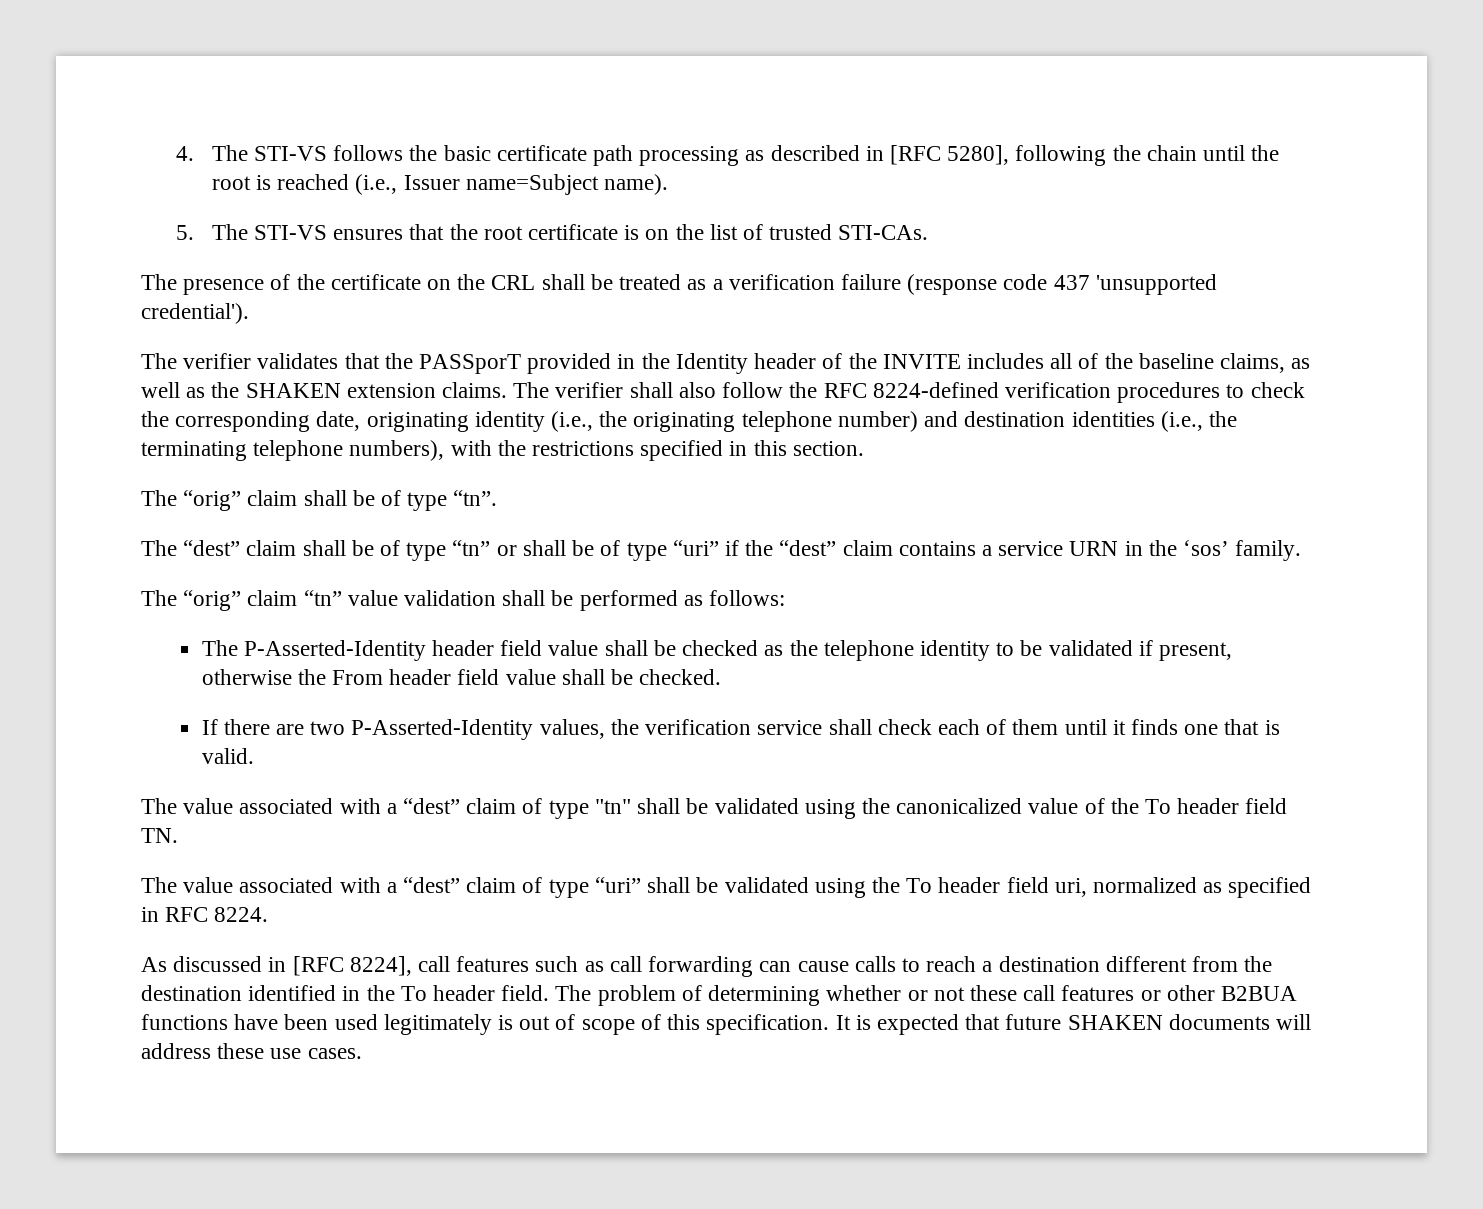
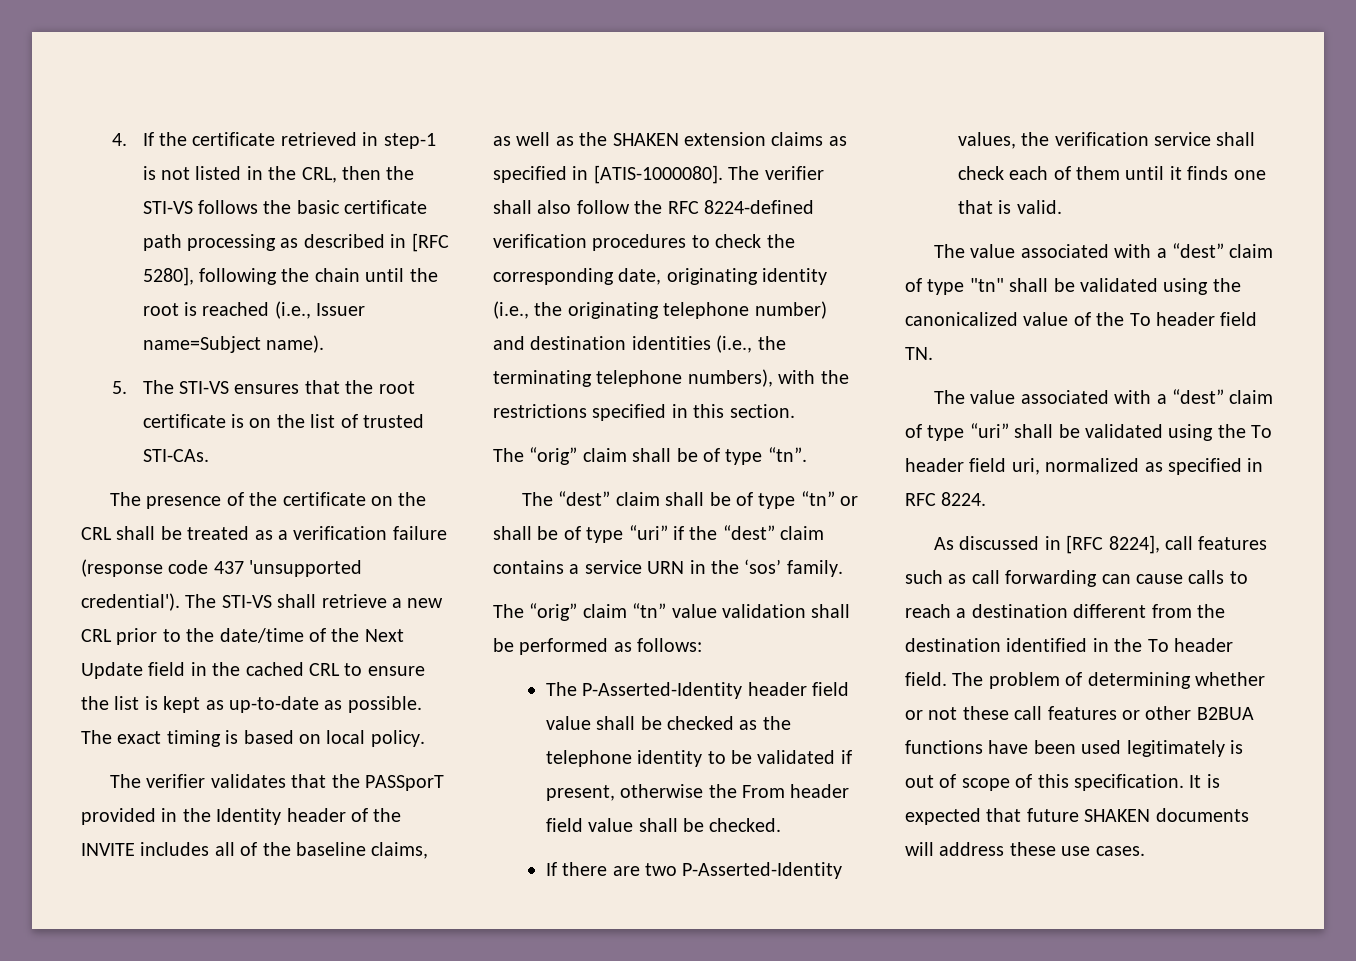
- 4. The STI-VS follows the basic certificate path processing as described in [RFC 5280], following the chain until the root is reached (i.e., Issuer name=Subject name).
+ 4. If the certificate retrieved in step-1 is not listed in the CRL, then the STI-VS follows the basic certificate path processing as described in [RFC 5280], following the chain until the root is reached (i.e., Issuer name=Subject name).
+ The STI-VS shall retrieve a new CRL prior to the date/time of the Next Update field in the cached CRL to ensure the list is kept as up-to-date as possible. The exact timing is based on local policy.
- The verifier validates that the PASSporT provided in the Identity header of the INVITE includes all of the baseline claims, as well as the SHAKEN extension claims.
+ The verifier validates that the PASSporT provided in the Identity header of the INVITE includes all of the baseline claims, as well as the SHAKEN extension claims as specified in [ATIS-1000080].

